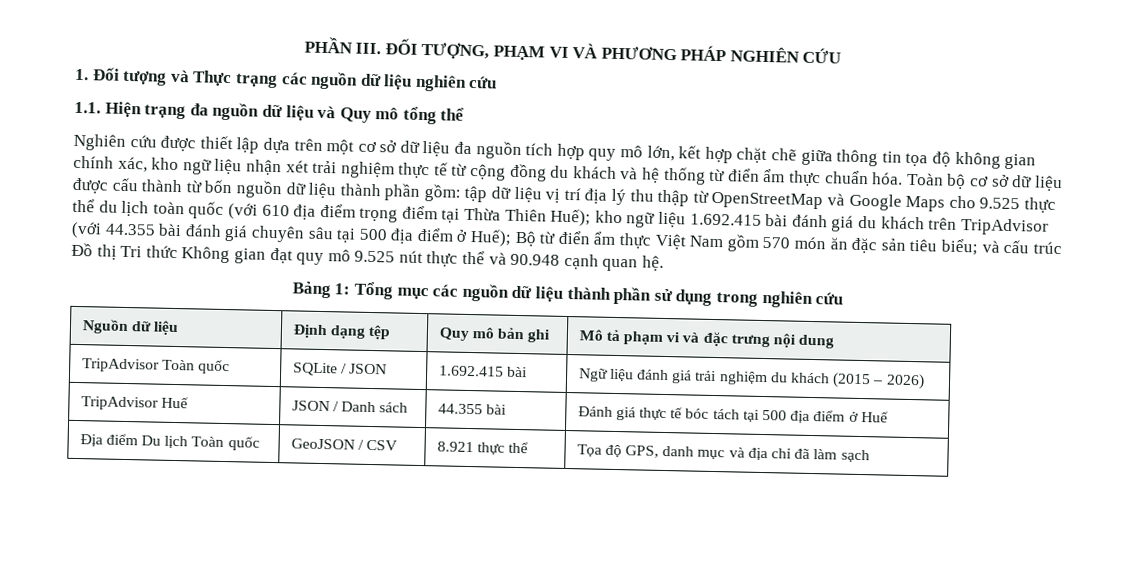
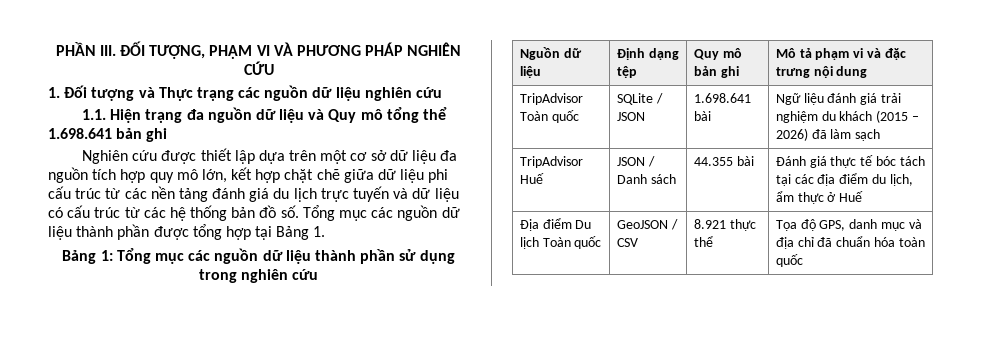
- 1.1. Hiện trạng đa nguồn dữ liệu và Quy mô tổng thể
+ 1.1. Hiện trạng đa nguồn dữ liệu và Quy mô tổng thể 1.698.641 bản ghi
- Nghiên cứu được thiết lập dựa trên một cơ sở dữ liệu đa nguồn tích hợp quy mô lớn, kết hợp chặt chẽ giữa thông tin tọa độ không gian chính xác, kho ngữ liệu nhận xét trải nghiệm thực tế từ cộng đồng du khách và hệ thống từ điển ẩm thực chuẩn hóa. Toàn bộ cơ sở dữ liệu được cấu thành từ bốn nguồn dữ liệu thành phần gồm: tập dữ liệu vị trí địa lý thu thập từ OpenStreetMap và Google Maps cho 9.525 thực thể du lịch toàn quốc (với 610 địa điểm trọng điểm tại Thừa Thiên Huế); kho ngữ liệu 1.692.415 bài đánh giá du khách trên TripAdvisor (với 44.355 bài đánh giá chuyên sâu tại 500 địa điểm ở Huế); Bộ từ điển ẩm thực Việt Nam gồm 570 món ăn đặc sản tiêu biểu; và cấu trúc Đồ thị Tri thức Không gian đạt quy mô 9.525 nút thực thể và 90.948 cạnh quan hệ.
+ Nghiên cứu được thiết lập dựa trên một cơ sở dữ liệu đa nguồn tích hợp quy mô lớn, kết hợp chặt chẽ giữa dữ liệu phi cấu trúc từ các nền tảng đánh giá du lịch trực tuyến và dữ liệu có cấu trúc từ các hệ thống bản đồ số. Tổng mục các nguồn dữ liệu thành phần được tổng hợp tại Bảng 1.
- TripAdvisor Toàn quốc | SQLite / JSON | 1.692.415 bài | Ngữ liệu đánh giá trải nghiệm du khách (2015 – 2026)
+ TripAdvisor Toàn quốc | SQLite / JSON | 1.698.641 bài | Ngữ liệu đánh giá trải nghiệm du khách (2015 – 2026) đã làm sạch
- TripAdvisor Huế | JSON / Danh sách | 44.355 bài | Đánh giá thực tế bóc tách tại 500 địa điểm ở Huế
+ TripAdvisor Huế | JSON / Danh sách | 44.355 bài | Đánh giá thực tế bóc tách tại các địa điểm du lịch, ẩm thực ở Huế
- Địa điểm Du lịch Toàn quốc | GeoJSON / CSV | 8.921 thực thể | Tọa độ GPS, danh mục và địa chỉ đã làm sạch
+ Địa điểm Du lịch Toàn quốc | GeoJSON / CSV | 8.921 thực thể | Tọa độ GPS, danh mục và địa chỉ đã chuẩn hóa toàn quốc

